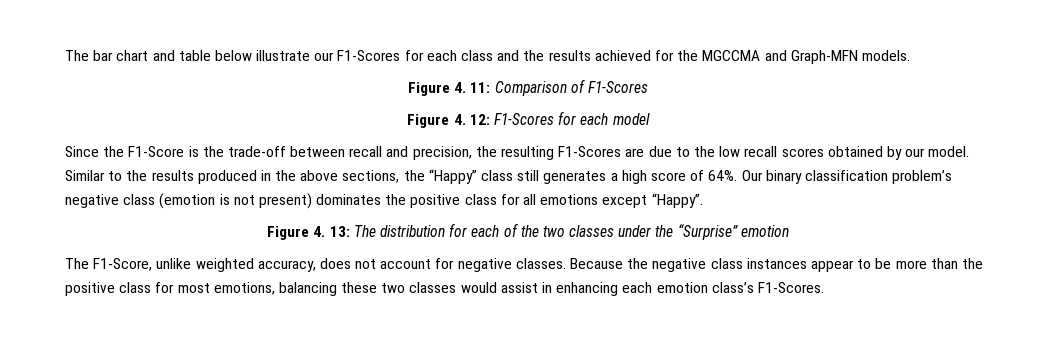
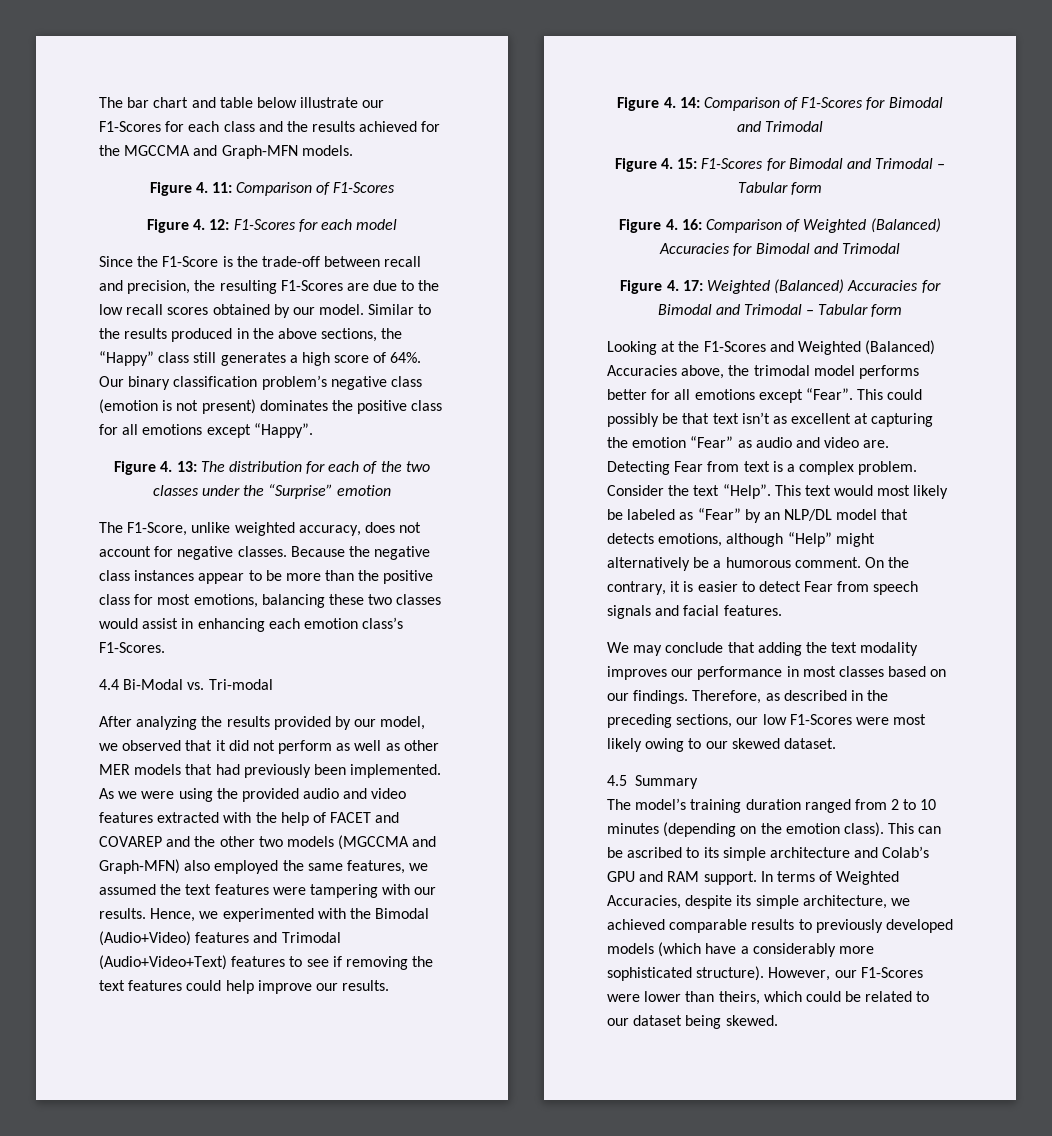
+ 4.4 Bi-Modal vs. Tri-modal
+ After analyzing the results provided by our model, we observed that it did not perform as well as other MER models that had previously been implemented. As we were using the provided audio and video features extracted with the help of FACET and COVAREP and the other two models (MGCCMA and Graph-MFN) also employed the same features, we assumed the text features were tampering with our results. Hence, we experimented with the Bimodal (Audio+Video) features and Trimodal (Audio+Video+Text) features to see if removing the text features could help improve our results.
+ Figure 4. 14: Comparison of F1-Scores for Bimodal and Trimodal
+ Figure 4. 15: F1-Scores for Bimodal and Trimodal – Tabular form
+ Figure 4. 16: Comparison of Weighted (Balanced) Accuracies for Bimodal and Trimodal
+ Figure 4. 17: Weighted (Balanced) Accuracies for Bimodal and Trimodal – Tabular form
+ Looking at the F1-Scores and Weighted (Balanced) Accuracies above, the trimodal model performs better for all emotions except “Fear”. This could possibly be that text isn’t as excellent at capturing the emotion “Fear” as audio and video are. Detecting Fear from text is a complex problem. Consider the text “Help”. This text would most likely be labeled as “Fear” by an NLP/DL model that detects emotions, although “Help” might alternatively be a humorous comment. On the contrary, it is easier to detect Fear from speech signals and facial features.
+ We may conclude that adding the text modality improves our performance in most classes based on our findings. Therefore, as described in the preceding sections, our low F1-Scores were most likely owing to our skewed dataset.
+ 4.5 Summary
+ The model’s training duration ranged from 2 to 10 minutes (depending on the emotion class). This can be ascribed to its simple architecture and Colab’s GPU and RAM support. In terms of Weighted Accuracies, despite its simple architecture, we achieved comparable results to previously developed models (which have a considerably more sophisticated structure). However, our F1-Scores were lower than theirs, which could be related to our dataset being skewed.

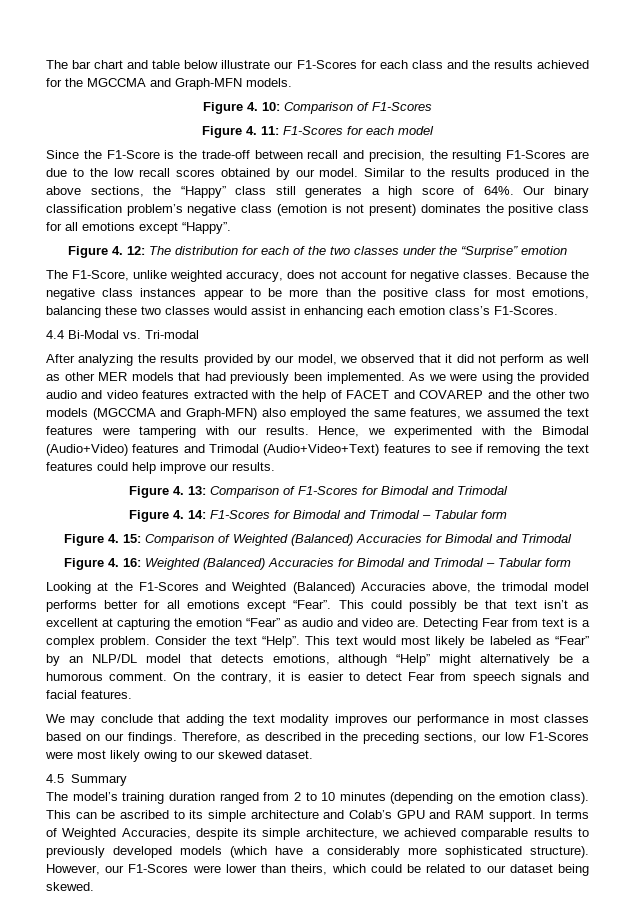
- Figure 4. 11: Comparison of F1-Scores
+ Figure 4. 10: Comparison of F1-Scores
- Figure 4. 12: F1-Scores for each model
+ Figure 4. 11: F1-Scores for each model
- Figure 4. 13: The distribution for each of the two classes under the “Surprise” emotion
+ Figure 4. 12: The distribution for each of the two classes under the “Surprise” emotion
- Figure 4. 14: Comparison of F1-Scores for Bimodal and Trimodal
+ Figure 4. 13: Comparison of F1-Scores for Bimodal and Trimodal
- Figure 4. 15: F1-Scores for Bimodal and Trimodal – Tabular form
+ Figure 4. 14: F1-Scores for Bimodal and Trimodal – Tabular form
- Figure 4. 16: Comparison of Weighted (Balanced) Accuracies for Bimodal and Trimodal
+ Figure 4. 15: Comparison of Weighted (Balanced) Accuracies for Bimodal and Trimodal
- Figure 4. 17: Weighted (Balanced) Accuracies for Bimodal and Trimodal – Tabular form
+ Figure 4. 16: Weighted (Balanced) Accuracies for Bimodal and Trimodal – Tabular form

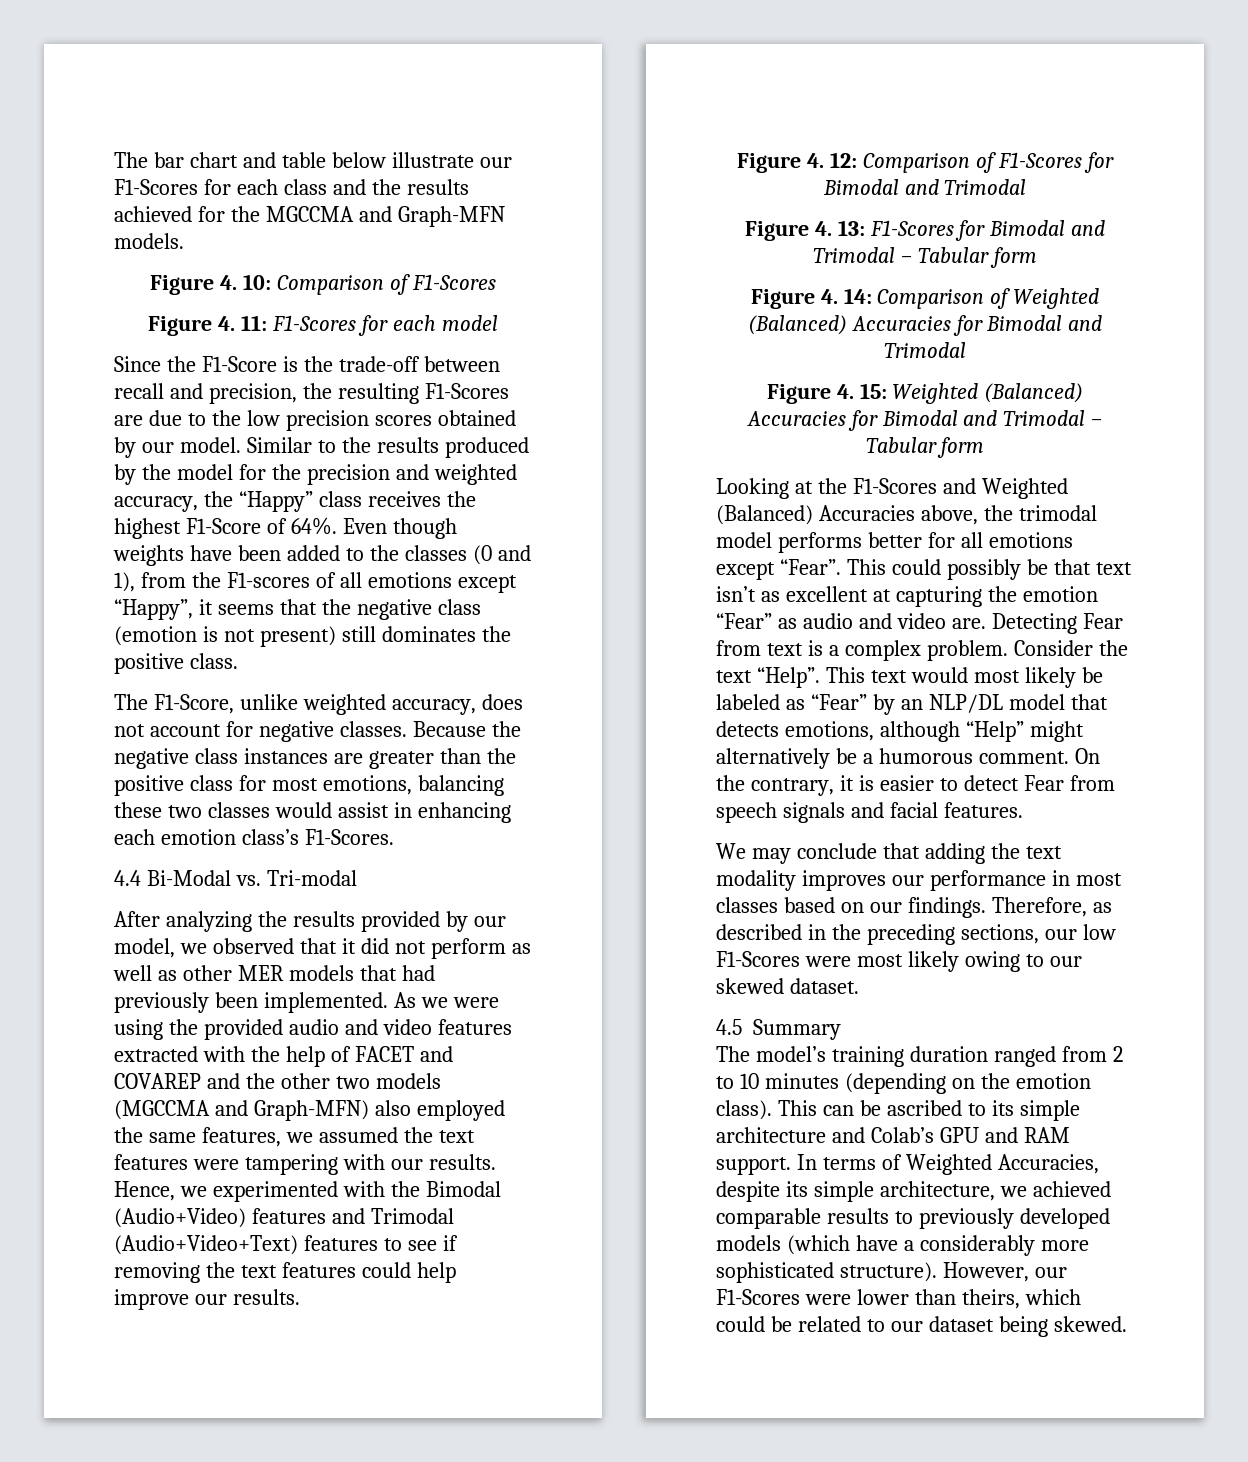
- Since the F1-Score is the trade-off between recall and precision, the resulting F1-Scores are due to the low recall scores obtained by our model.
+ Since the F1-Score is the trade-off between recall and precision, the resulting F1-Scores are due to the low precision scores obtained by our model.
- Similar to the results produced in the above sections, the “Happy” class still generates a high score of 64%. Our binary classification problem’s negative class (emotion is not present) dominates the positive class for all emotions except “Happy”.
- Figure 4. 12: The distribution for each of the two classes under the “Surprise” emotion
+ Similar to the results produced by the model for the precision and weighted accuracy, the “Happy” class receives the highest F1-Score of 64%. Even though weights have been added to the classes (0 and 1), from the F1-scores of all emotions except “Happy”, it seems that the negative class (emotion is not present) still dominates the positive class.
- Because the negative class instances appear to be more than the positive class for most emotions, balancing these two classes would assist in enhancing each emotion class’s F1-Scores.
+ Because the negative class instances are greater than the positive class for most emotions, balancing these two classes would assist in enhancing each emotion class’s F1-Scores.
- Figure 4. 13: Comparison of F1-Scores for Bimodal and Trimodal
+ Figure 4. 12: Comparison of F1-Scores for Bimodal and Trimodal
- Figure 4. 14: F1-Scores for Bimodal and Trimodal – Tabular form
+ Figure 4. 13: F1-Scores for Bimodal and Trimodal – Tabular form
- Figure 4. 15: Comparison of Weighted (Balanced) Accuracies for Bimodal and Trimodal
+ Figure 4. 14: Comparison of Weighted (Balanced) Accuracies for Bimodal and Trimodal
- Figure 4. 16: Weighted (Balanced) Accuracies for Bimodal and Trimodal – Tabular form
+ Figure 4. 15: Weighted (Balanced) Accuracies for Bimodal and Trimodal – Tabular form

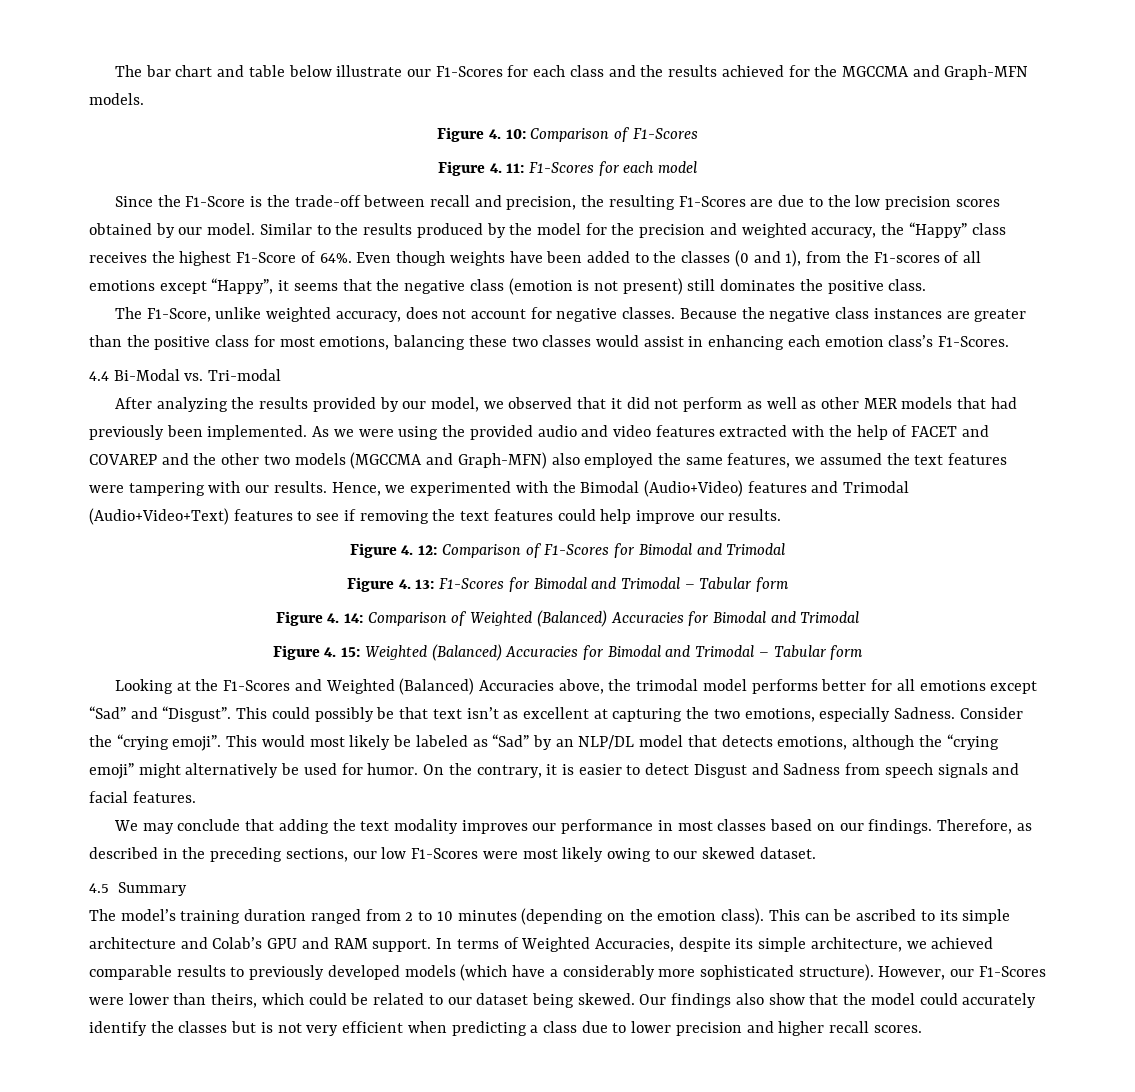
- Looking at the F1-Scores and Weighted (Balanced) Accuracies above, the trimodal model performs better for all emotions except “Fear”.
+ Looking at the F1-Scores and Weighted (Balanced) Accuracies above, the trimodal model performs better for all emotions except “Sad” and “Disgust”.
- This could possibly be that text isn’t as excellent at capturing the emotion “Fear” as audio and video are. Detecting Fear from text is a complex problem. Consider the text “Help”. This text would most likely be labeled as “Fear” by an NLP/DL model that detects emotions, although “Help” might alternatively be a humorous comment.
+ This could possibly be that text isn’t as excellent at capturing the two emotions, especially Sadness. Consider the “crying emoji”. This would most likely be labeled as “Sad” by an NLP/DL model that detects emotions, although the “crying emoji” might alternatively be used for humor.
- On the contrary, it is easier to detect Fear from speech signals and facial features.
+ On the contrary, it is easier to detect Disgust and Sadness from speech signals and facial features.
+ Our findings also show that the model could accurately identify the classes but is not very efficient when predicting a class due to lower precision and higher recall scores.

